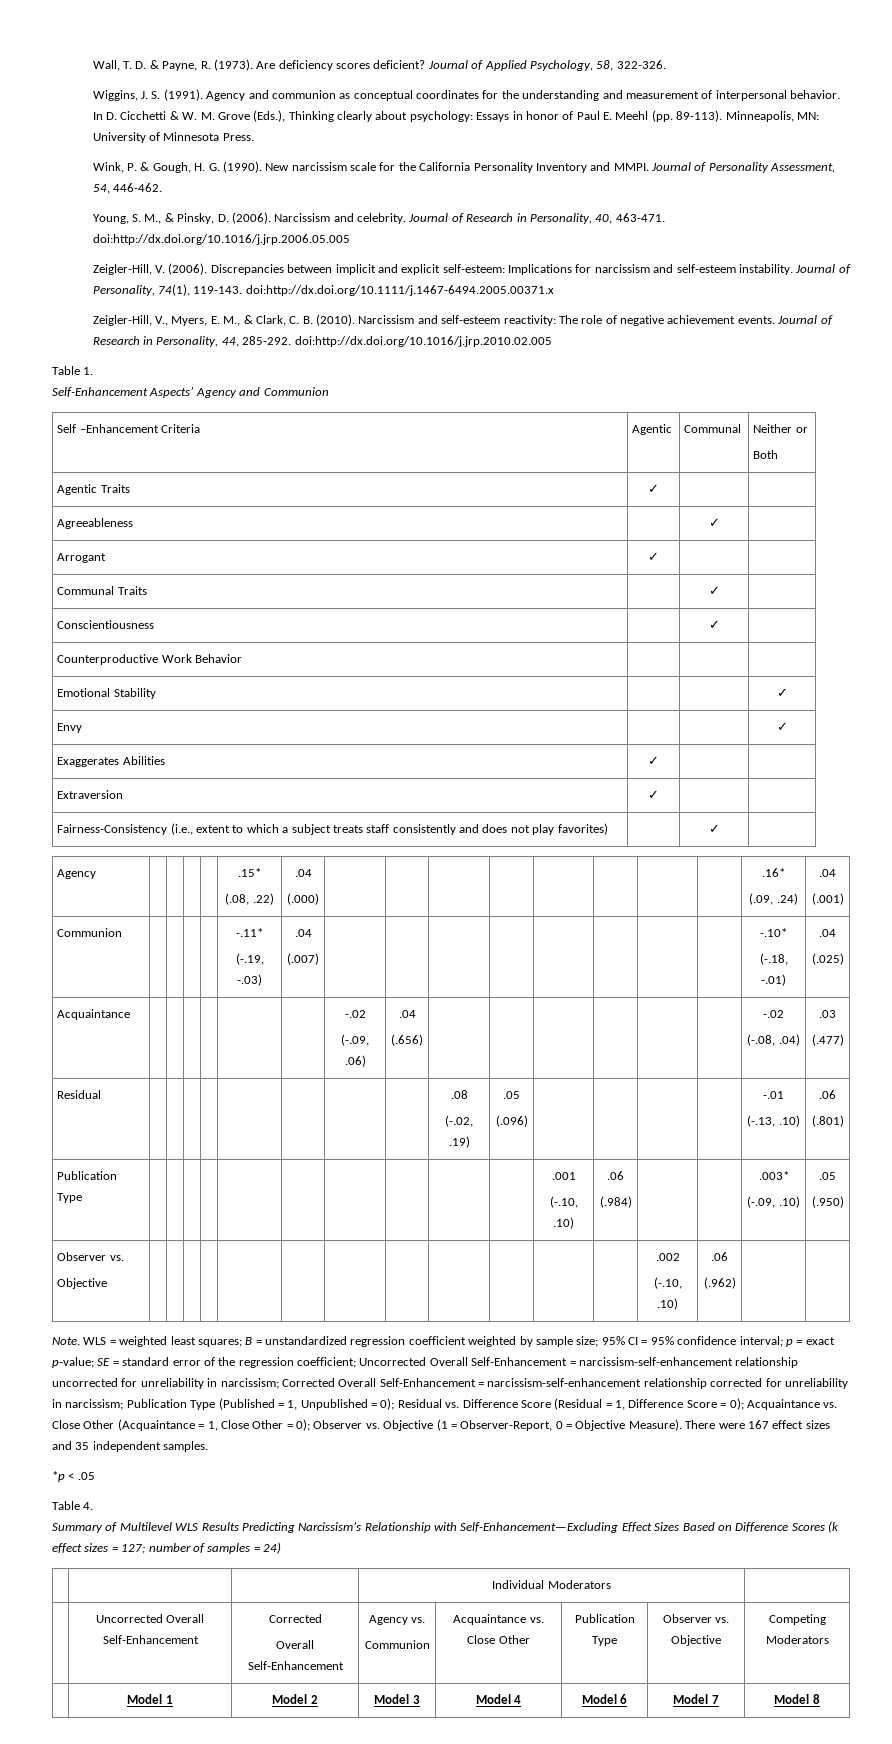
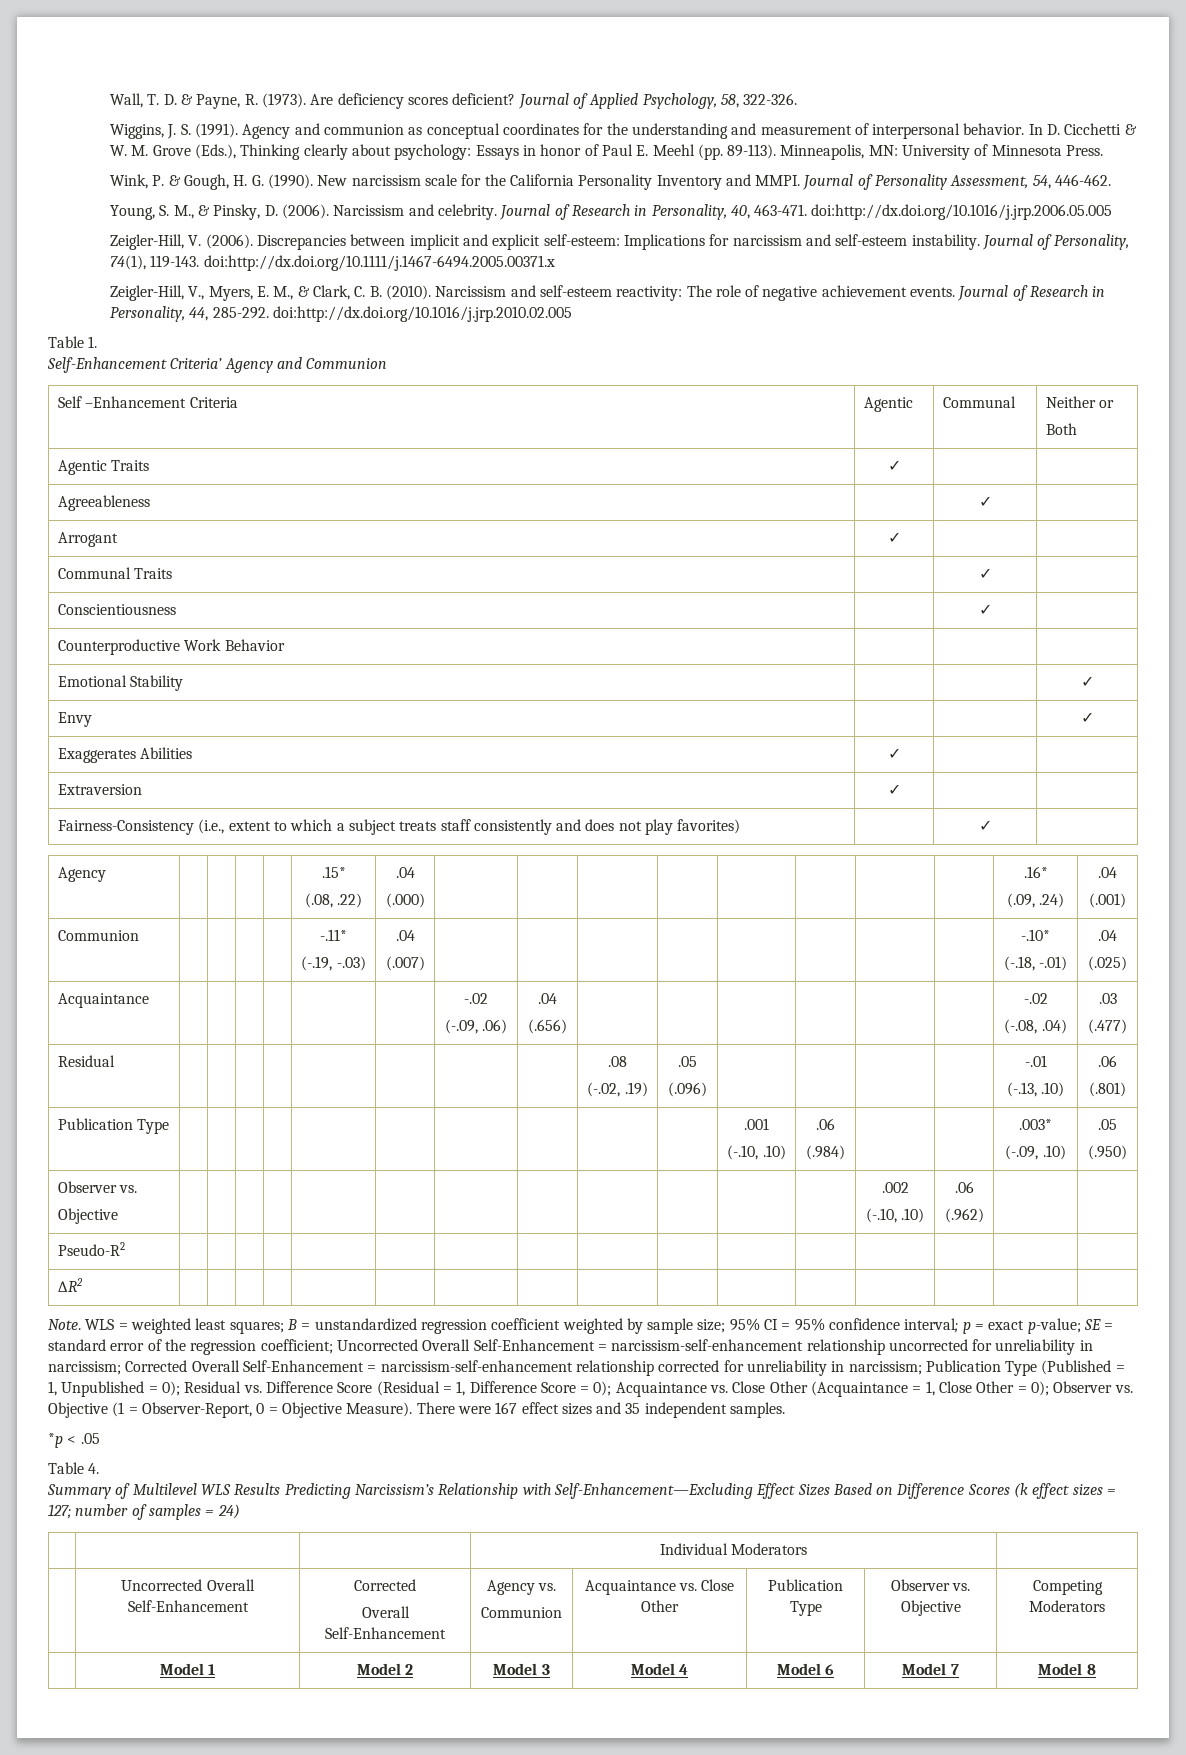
- Self-Enhancement Aspects’ Agency and Communion
+ Self-Enhancement Criteria’ Agency and Communion
+ Pseudo-R2 | | | | | | | | | | | | | | | |
+ ∆R2 | | | | | | | | | | | | | | | |

